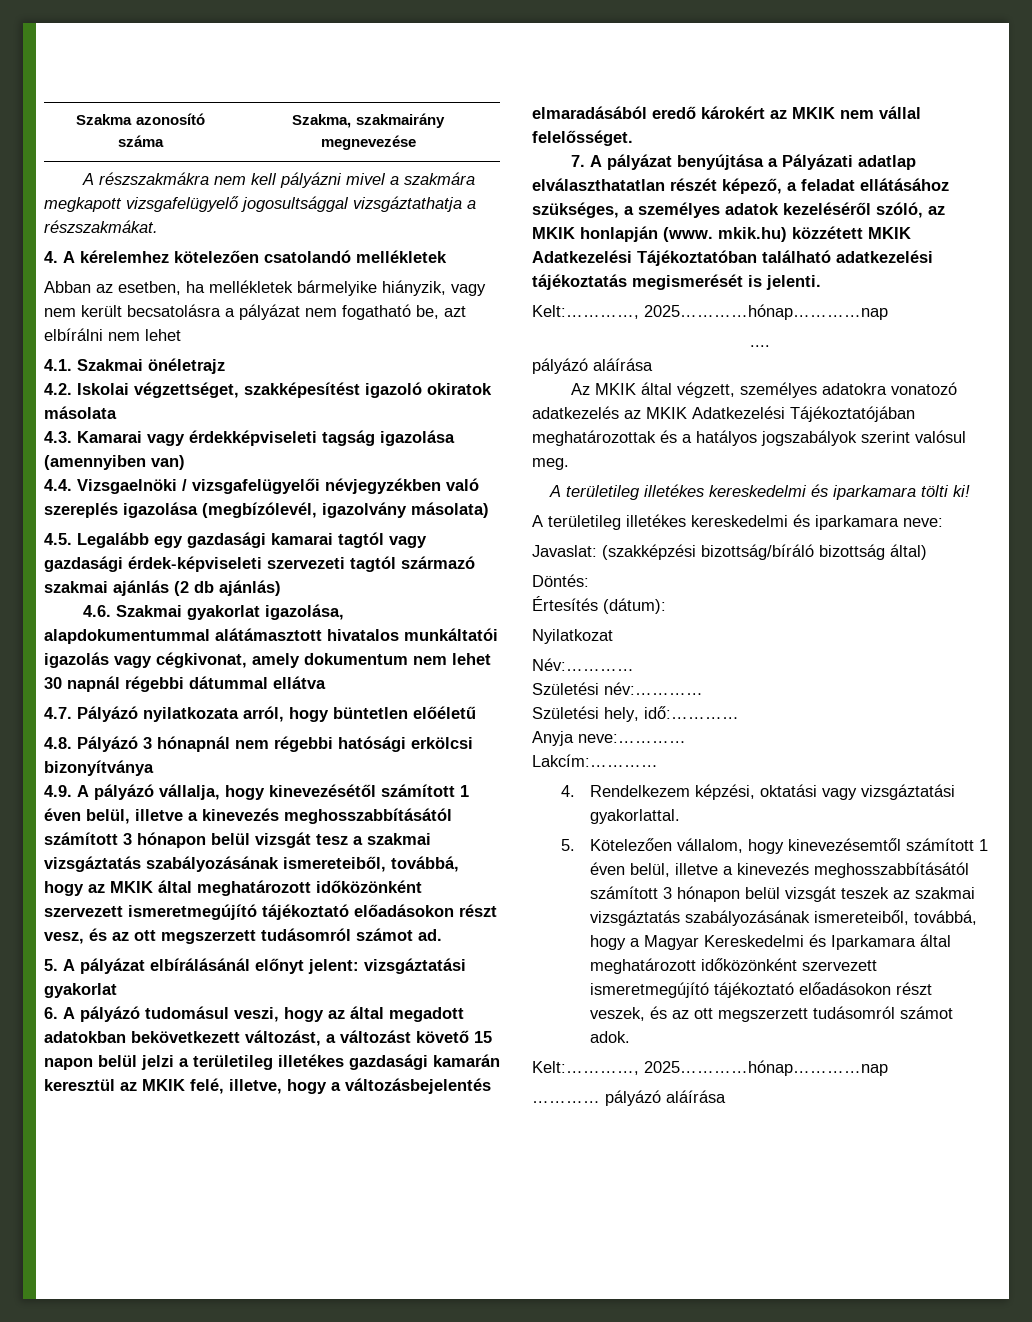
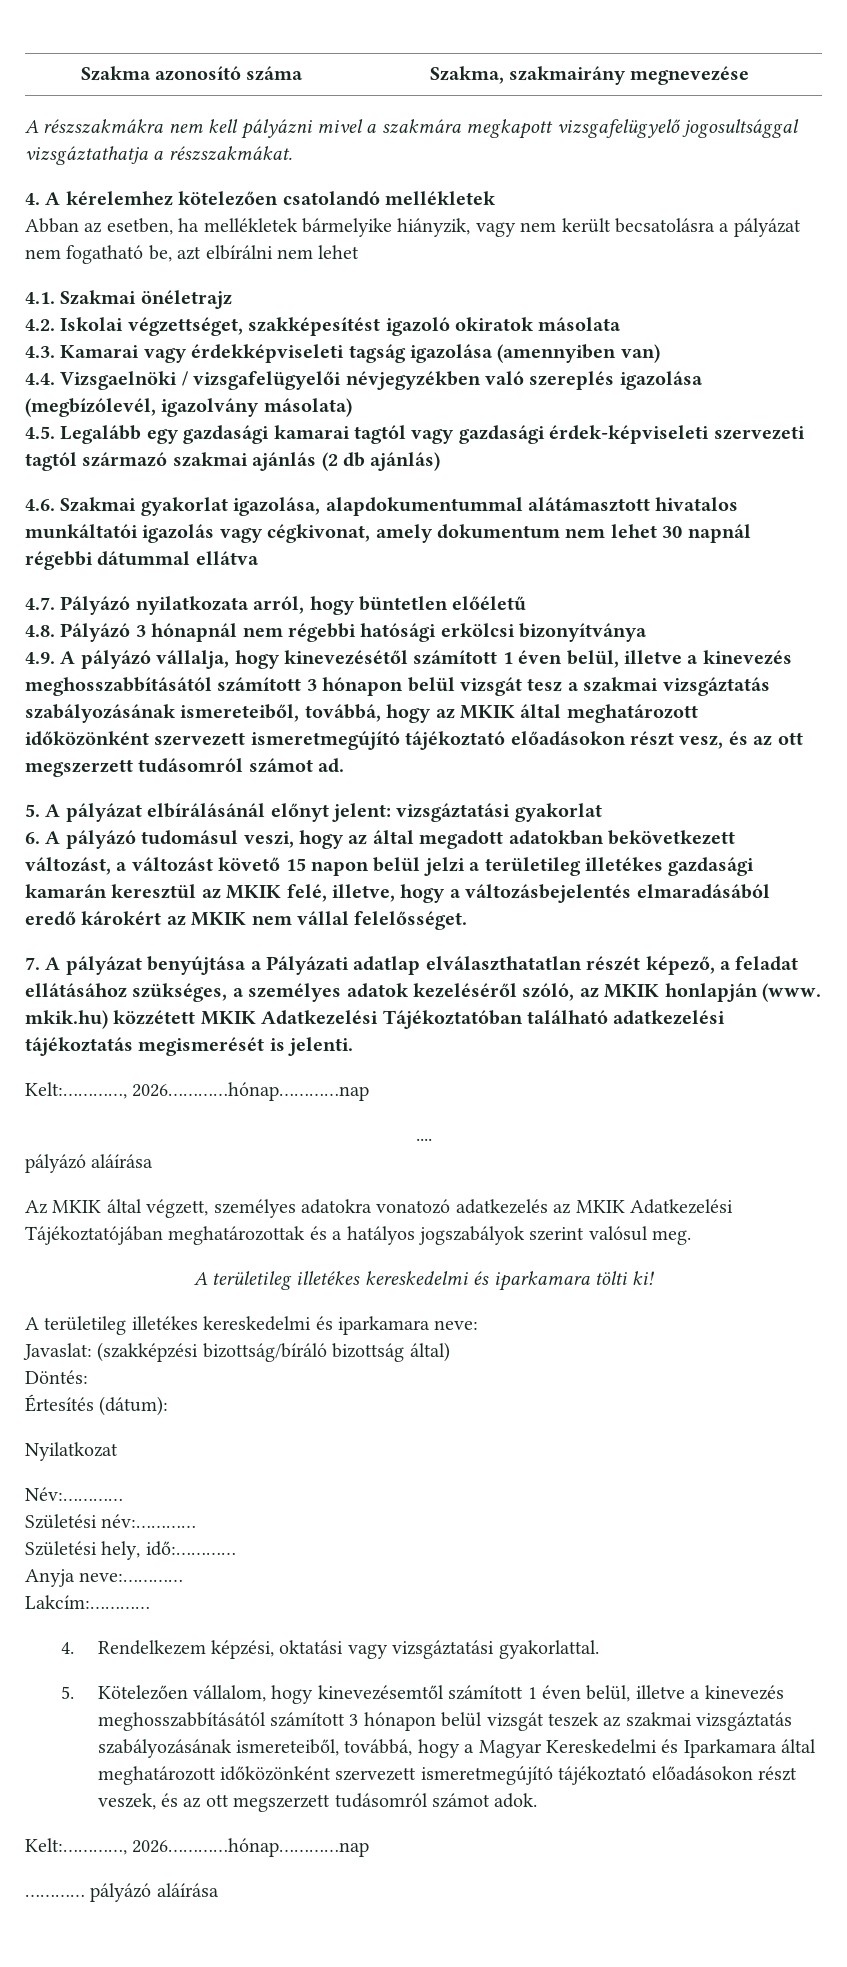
  7. A pályázat benyújtása a Pályázati adatlap elválaszthatatlan részét képező, a feladat ellátásához szükséges, a személyes adatok kezeléséről szóló, az MKIK honlapján (www. mkik.hu) közzétett MKIK Adatkezelési Tájékoztatóban található adatkezelési tájékoztatás megismerését is jelenti.
- Kelt:…………, 2025…………hónap…………nap
+ Kelt:…………, 2026…………hónap…………nap
  5. Kötelezően vállalom, hogy kinevezésemtől számított 1 éven belül, illetve a kinevezés meghosszabbításától számított 3 hónapon belül vizsgát teszek az szakmai vizsgáztatás szabályozásának ismereteiből, továbbá, hogy a Magyar Kereskedelmi és Iparkamara által meghatározott időközönként szervezett ismeretmegújító tájékoztató előadásokon részt veszek, és az ott megszerzett tudásomról számot adok.
- Kelt:…………, 2025…………hónap…………nap
+ Kelt:…………, 2026…………hónap…………nap

